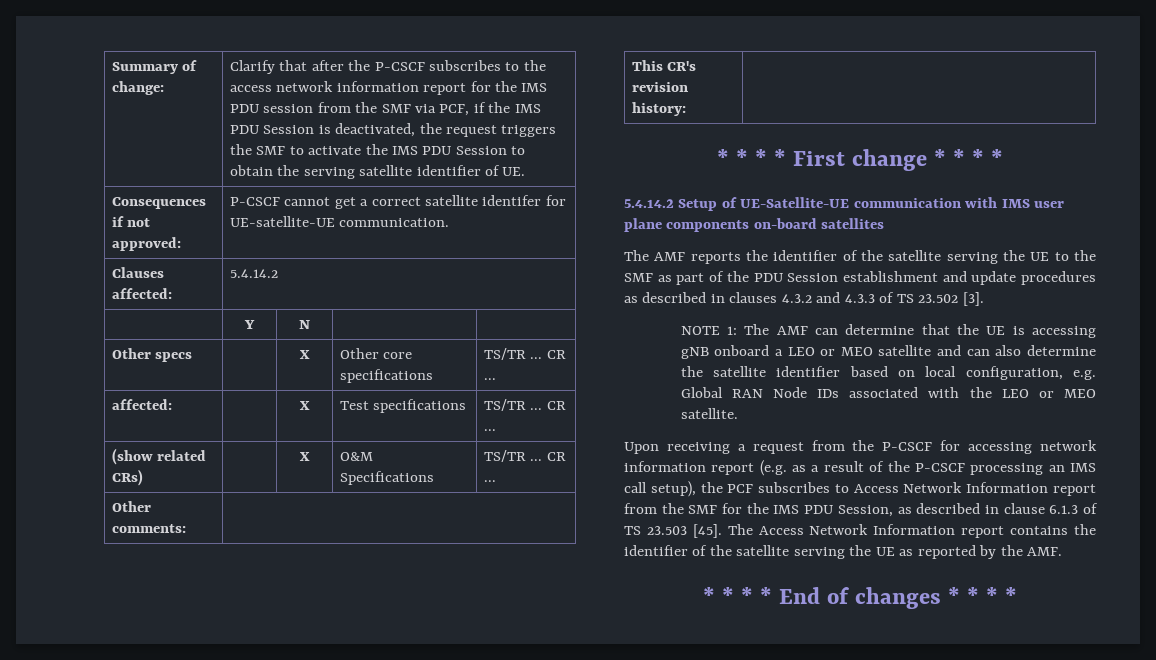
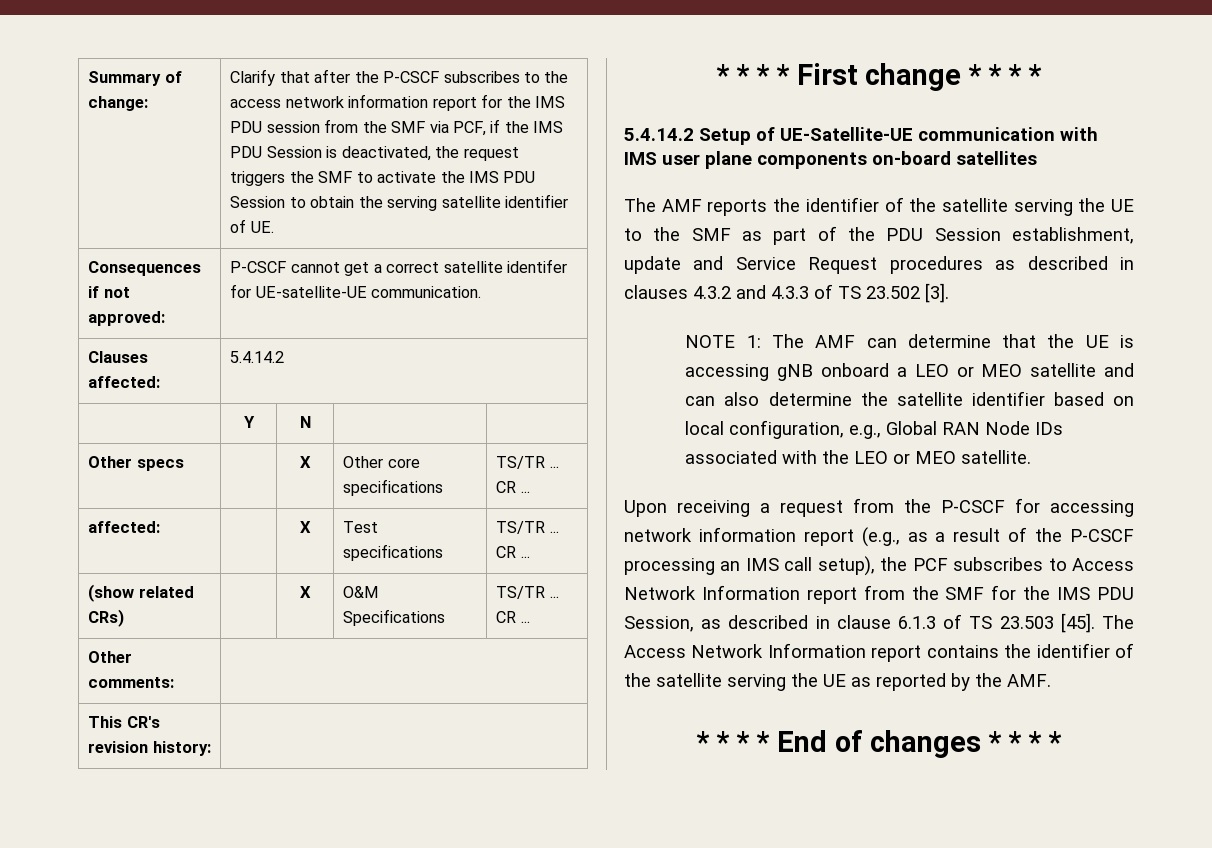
- The AMF reports the identifier of the satellite serving the UE to the SMF as part of the PDU Session establishment and update procedures as described in clauses 4.3.2 and 4.3.3 of TS 23.502 [3].
+ The AMF reports the identifier of the satellite serving the UE to the SMF as part of the PDU Session establishment, update and Service Request procedures as described in clauses 4.3.2 and 4.3.3 of TS 23.502 [3].
- NOTE 1: The AMF can determine that the UE is accessing gNB onboard a LEO or MEO satellite and can also determine the satellite identifier based on local configuration, e.g. Global RAN Node IDs associated with the LEO or MEO satellite.
+ NOTE 1: The AMF can determine that the UE is accessing gNB onboard a LEO or MEO satellite and can also determine the satellite identifier based on local configuration, e.g., Global RAN Node IDs associated with the LEO or MEO satellite.
- Upon receiving a request from the P-CSCF for accessing network information report (e.g. as a result of the P-CSCF processing an IMS call setup), the PCF subscribes to Access Network Information report from the SMF for the IMS PDU Session, as described in clause 6.1.3 of TS 23.503 [45].
+ Upon receiving a request from the P-CSCF for accessing network information report (e.g., as a result of the P-CSCF processing an IMS call setup), the PCF subscribes to Access Network Information report from the SMF for the IMS PDU Session, as described in clause 6.1.3 of TS 23.503 [45].

